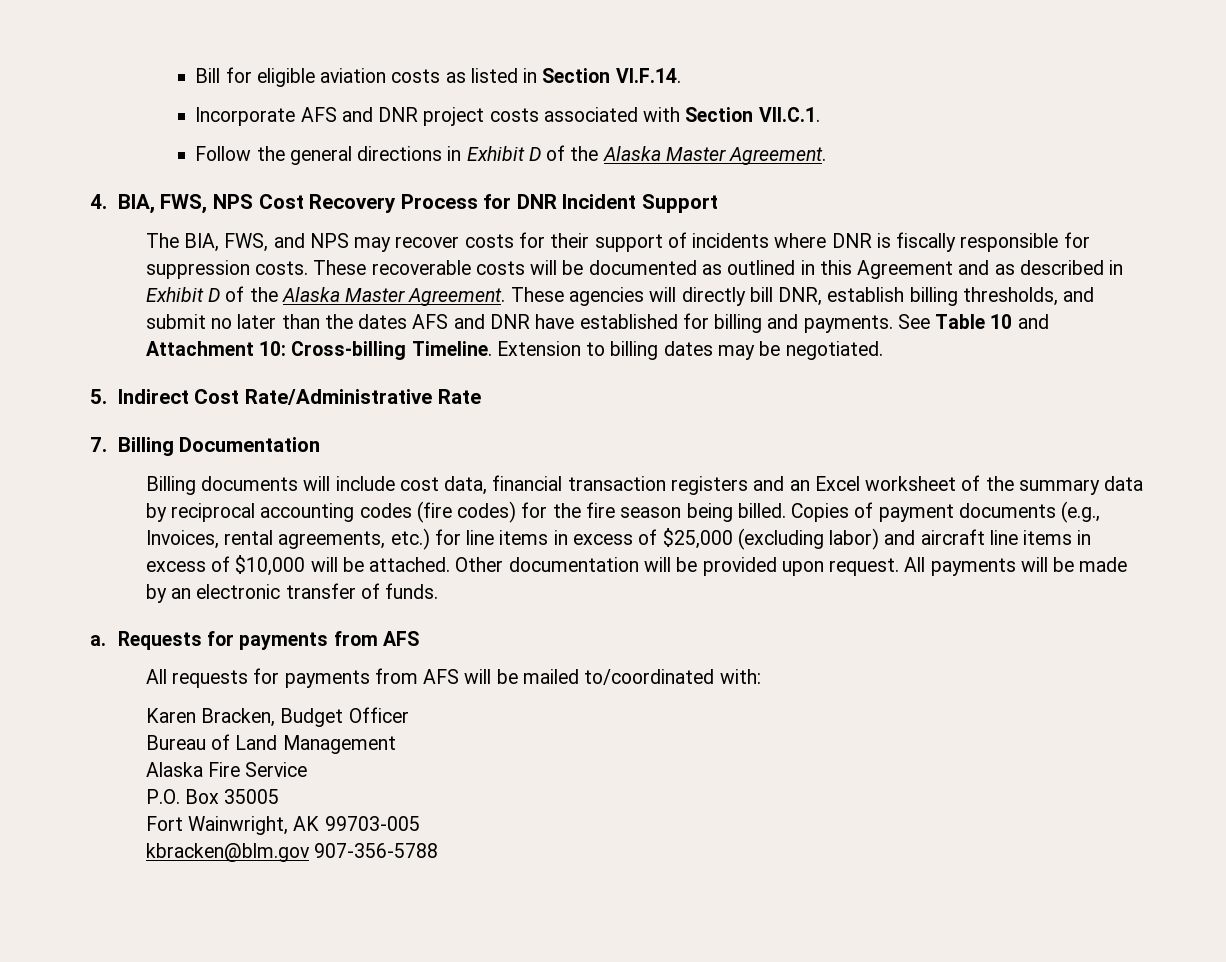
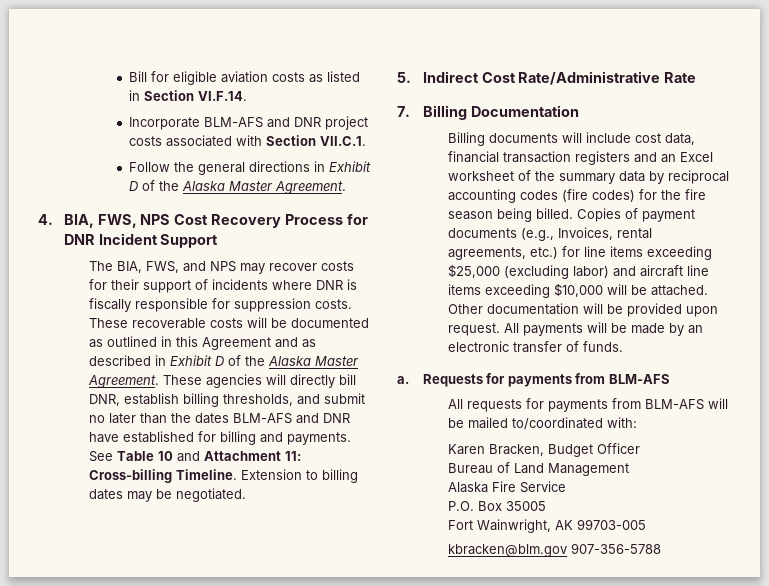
- Incorporate AFS and DNR project costs associated with Section VII.C.1.
+ Incorporate BLM-AFS and DNR project costs associated with Section VII.C.1.
- These agencies will directly bill DNR, establish billing thresholds, and submit no later than the dates AFS and DNR have established for billing and payments.
+ These agencies will directly bill DNR, establish billing thresholds, and submit no later than the dates BLM-AFS and DNR have established for billing and payments.
- See Table 10 and Attachment 10: Cross-billing Timeline.
+ See Table 10 and Attachment 11: Cross-billing Timeline.
- Copies of payment documents (e.g., Invoices, rental agreements, etc.) for line items in excess of $25,000 (excluding labor) and aircraft line items in excess of $10,000 will be attached.
+ Copies of payment documents (e.g., Invoices, rental agreements, etc.) for line items exceeding $25,000 (excluding labor) and aircraft line items exceeding $10,000 will be attached.
- Requests for payments from AFS
+ Requests for payments from BLM-AFS
- All requests for payments from AFS will be mailed to/coordinated with:
+ All requests for payments from BLM-AFS will be mailed to/coordinated with:

